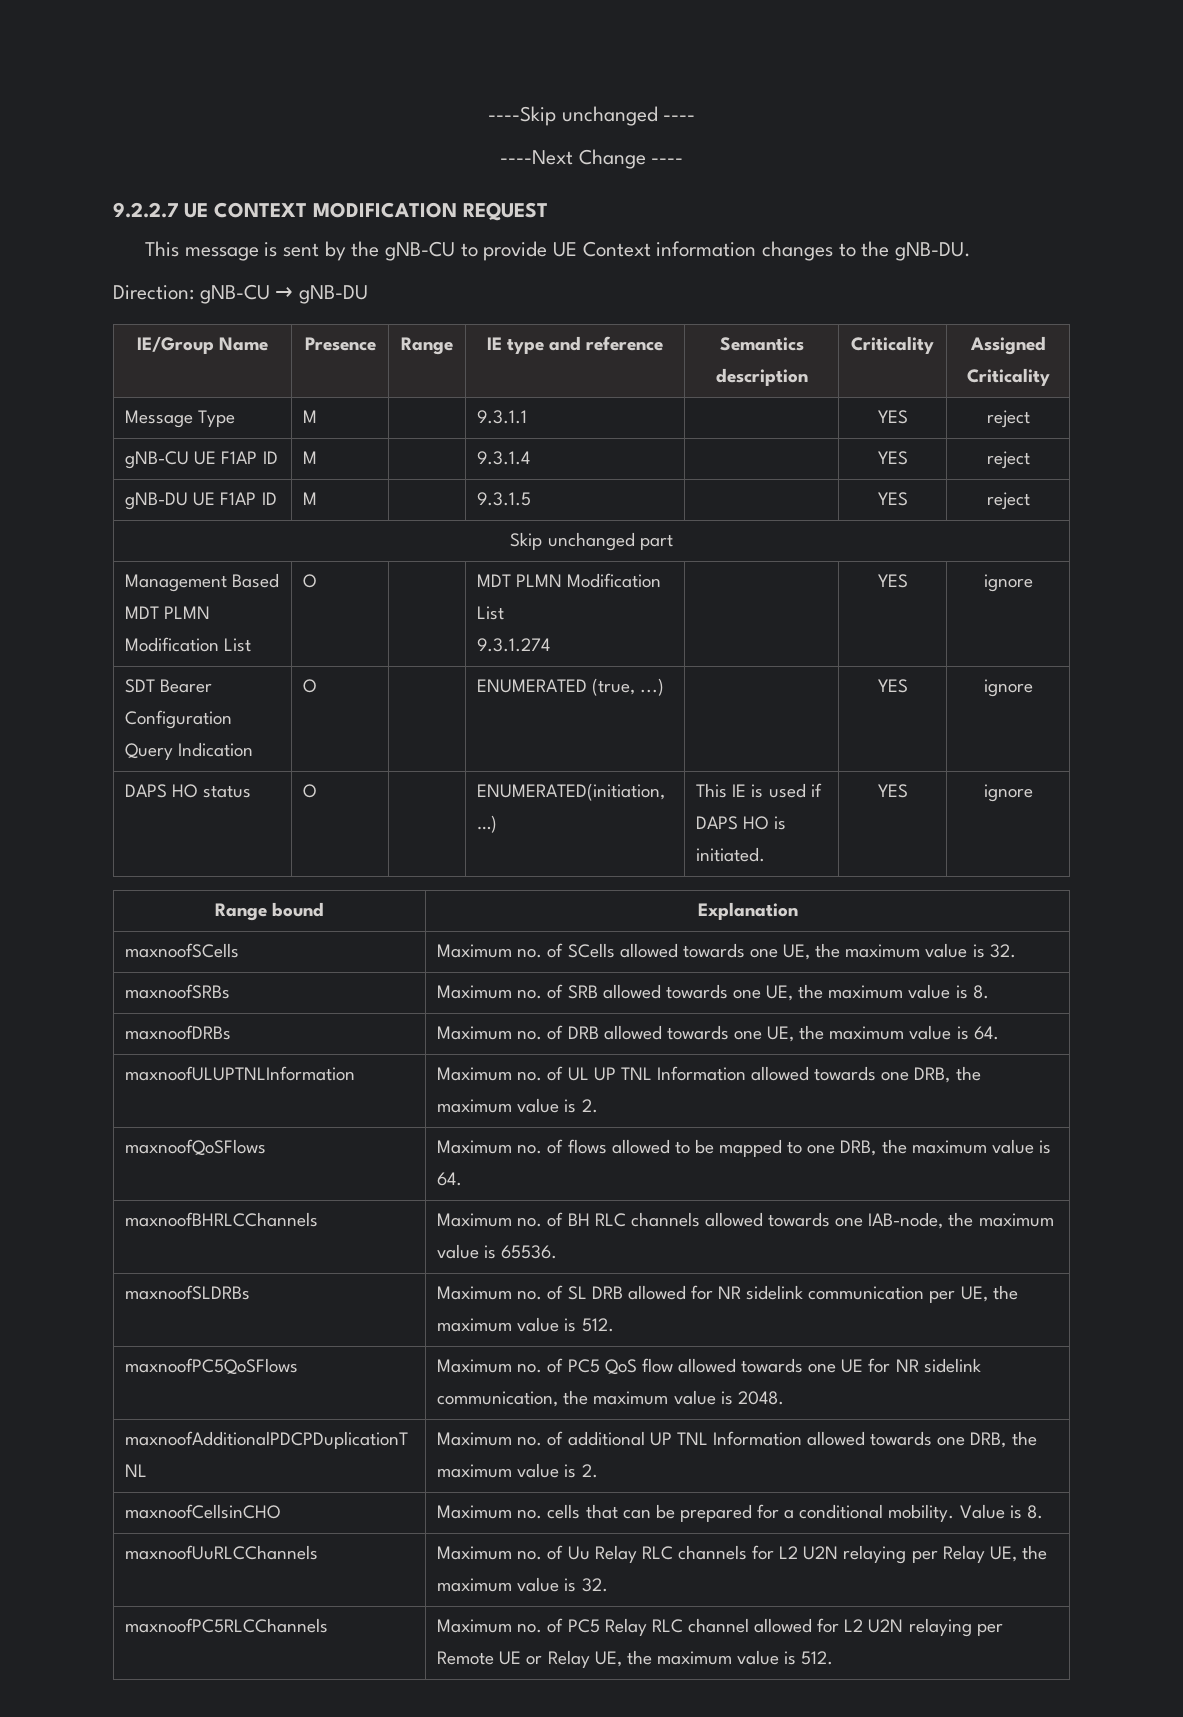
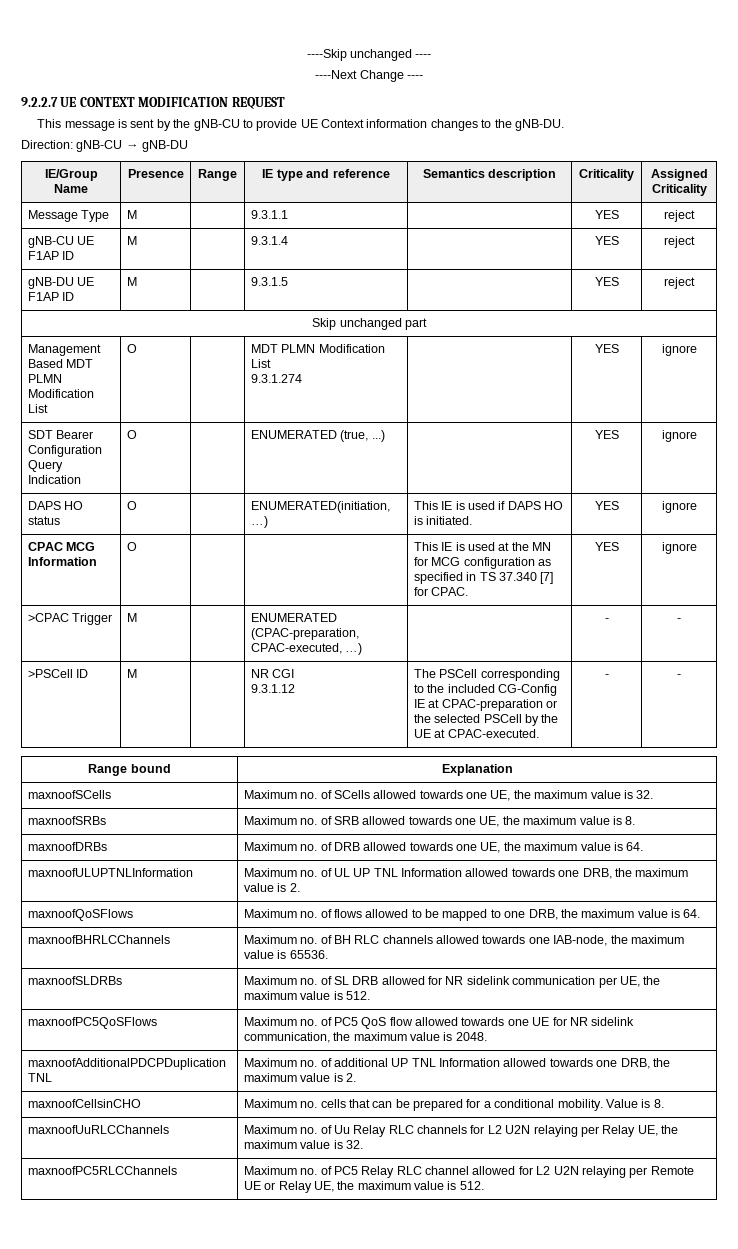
+ CPAC MCG Information | O | | | This IE is used at the MN for MCG configuration as specified in TS 37.340 [7] for CPAC. | YES | ignore
+ >CPAC Trigger | M | | ENUMERATED (CPAC-preparation, CPAC-executed, …) | | - | -
+ >PSCell ID | M | | NR CGI
+ 9.3.1.12 | The PSCell corresponding to the included CG-Config IE at CPAC-preparation or the selected PSCell by the UE at CPAC-executed. | - | -

